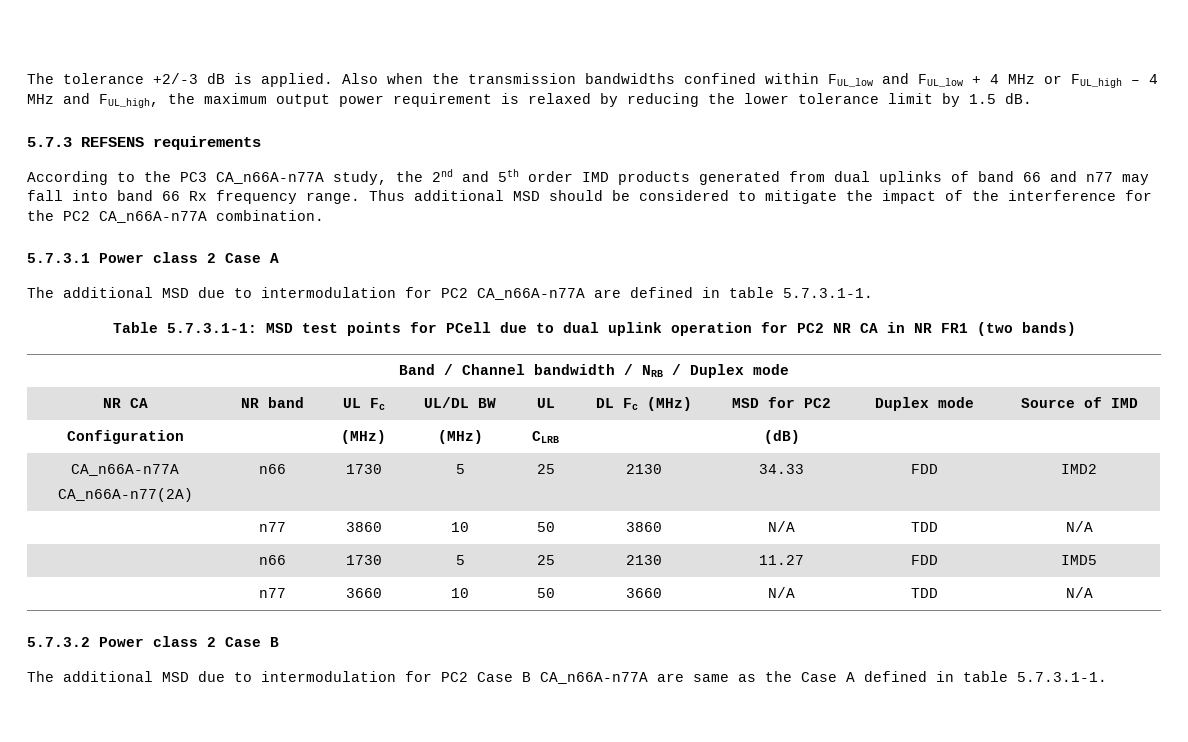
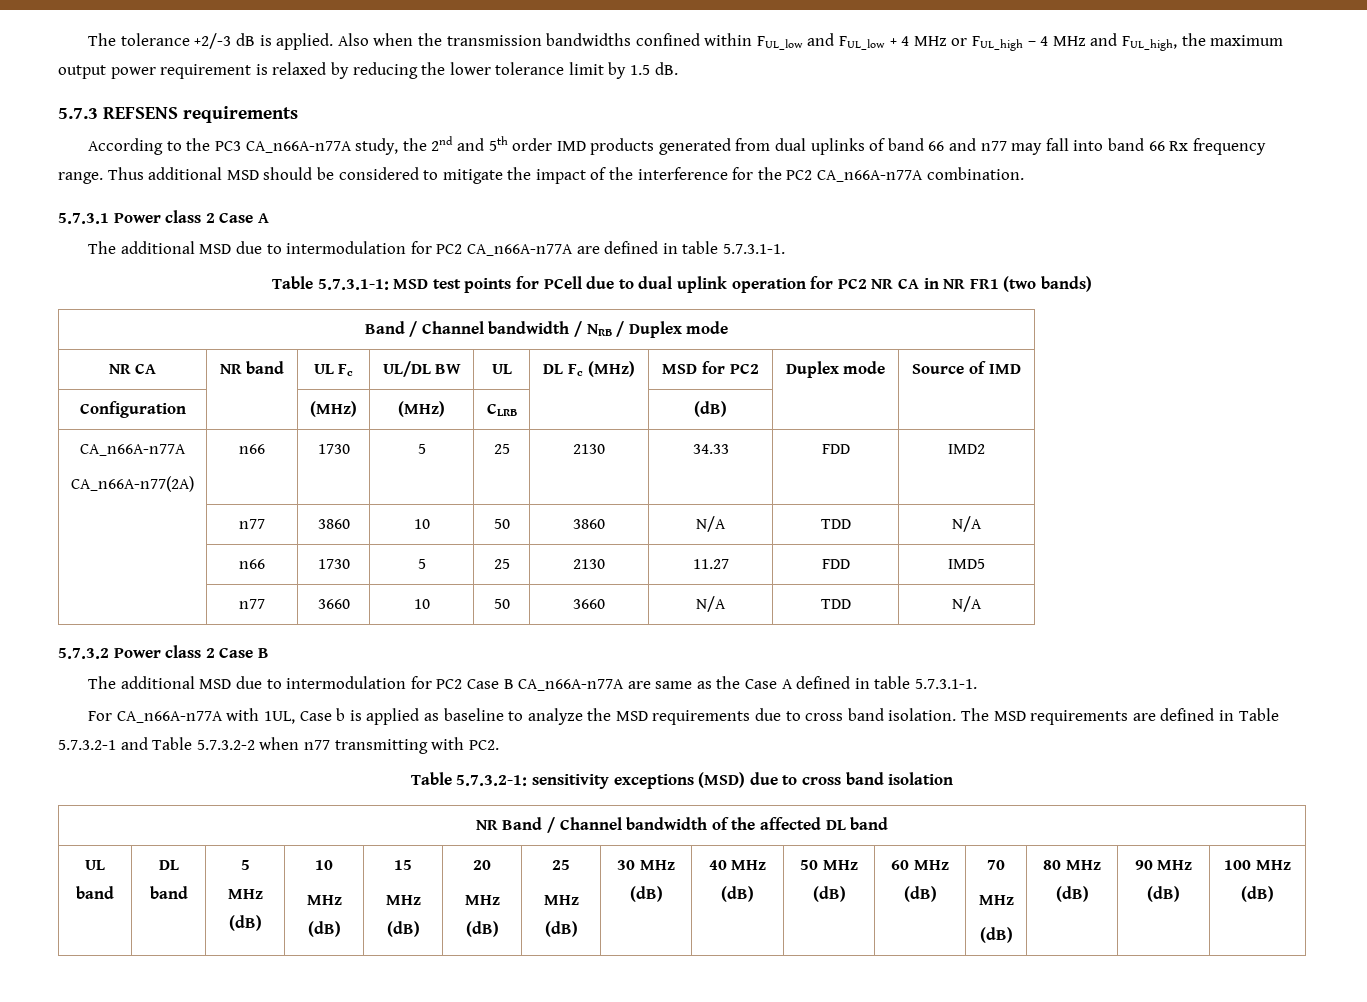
+ For CA_n66A-n77A with 1UL, Case b is applied as baseline to analyze the MSD requirements due to cross band isolation. The MSD requirements are defined in Table 5.7.3.2-1 and Table 5.7.3.2-2 when n77 transmitting with PC2.
+ Table 5.7.3.2-1: sensitivity exceptions (MSD) due to cross band isolation
+ NR Band / Channel bandwidth of the affected DL band
+ UL band | DL band | 5
+ MHz (dB) | 10
+ MHz (dB) | 15
+ MHz (dB) | 20
+ MHz (dB) | 25
+ MHz (dB) | 30 MHz (dB) | 40 MHz (dB) | 50 MHz (dB) | 60 MHz (dB) | 70
+ MHz
+ (dB) | 80 MHz (dB) | 90 MHz (dB) | 100 MHz (dB)

